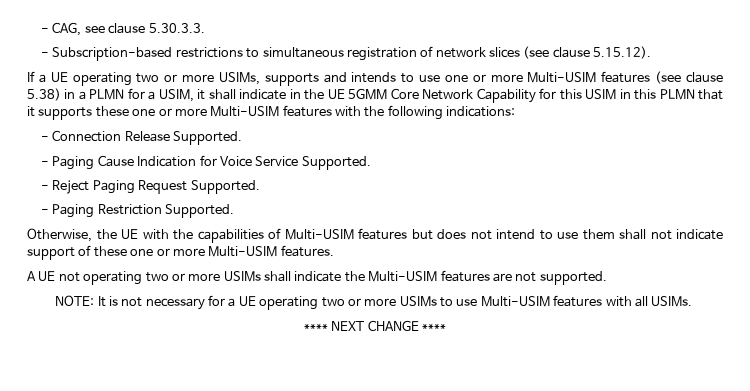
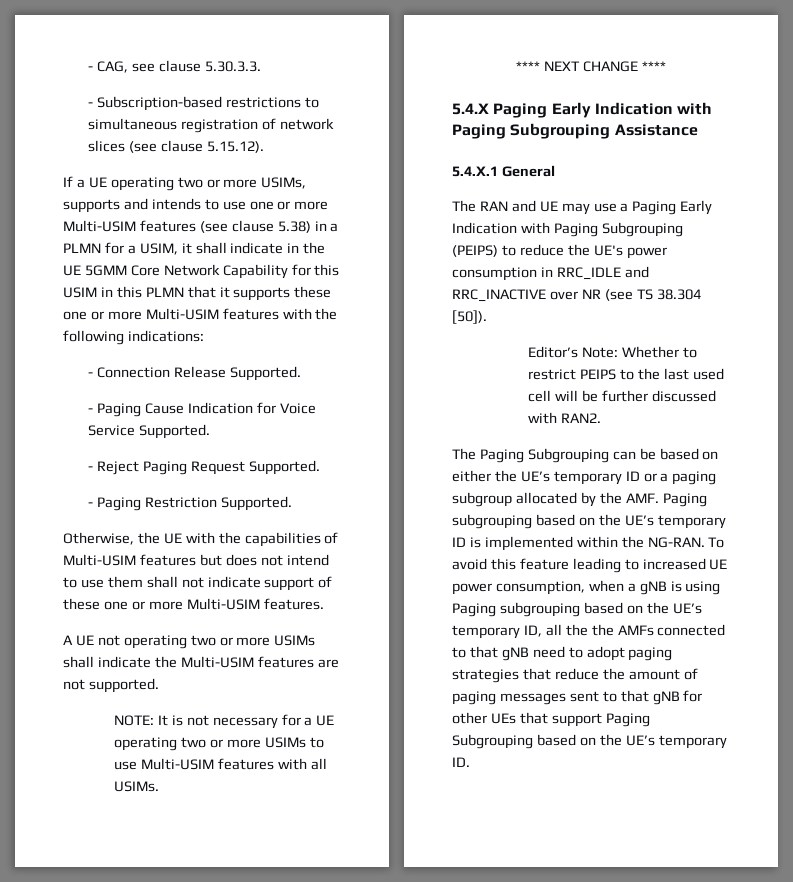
+ 5.4.X Paging Early Indication with Paging Subgrouping Assistance
+ 5.4.X.1 General
+ The RAN and UE may use a Paging Early Indication with Paging Subgrouping (PEIPS) to reduce the UE's power consumption in RRC_IDLE and RRC_INACTIVE over NR (see TS 38.304 [50]).
+ Editor’s Note: Whether to restrict PEIPS to the last used cell will be further discussed with RAN2.
+ The Paging Subgrouping can be based on either the UE’s temporary ID or a paging subgroup allocated by the AMF. Paging subgrouping based on the UE’s temporary ID is implemented within the NG-RAN. To avoid this feature leading to increased UE power consumption, when a gNB is using Paging subgrouping based on the UE’s temporary ID, all the the AMFs connected to that gNB need to adopt paging strategies that reduce the amount of paging messages sent to that gNB for other UEs that support Paging Subgrouping based on the UE’s temporary ID.

